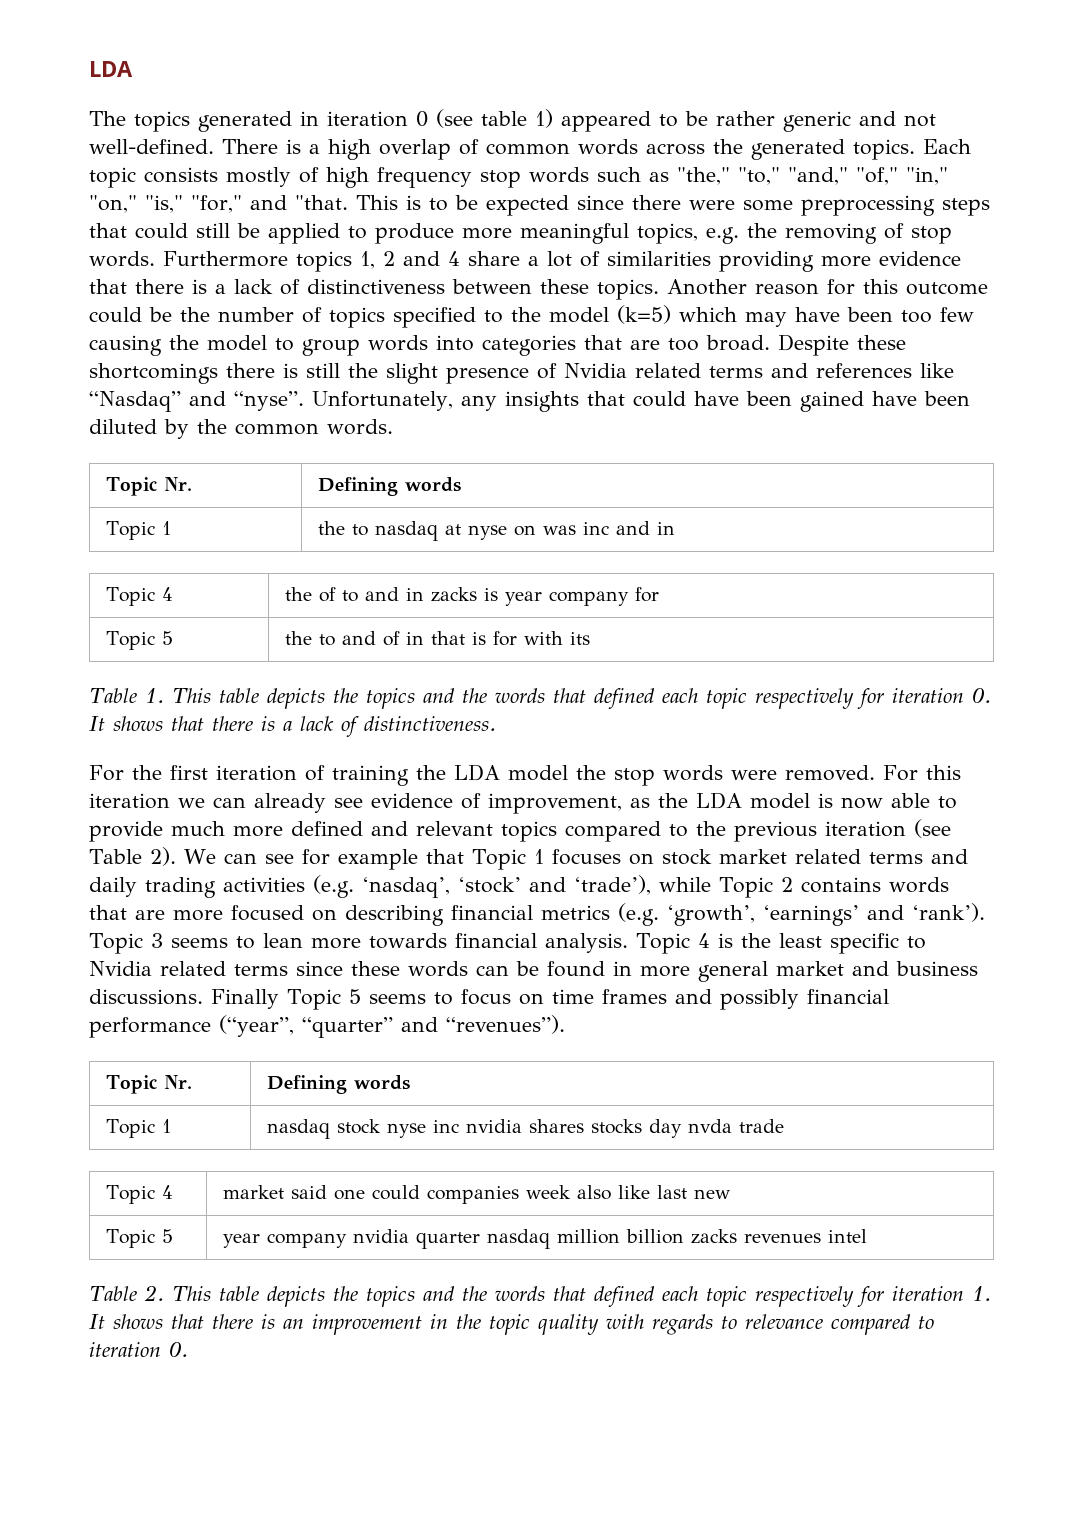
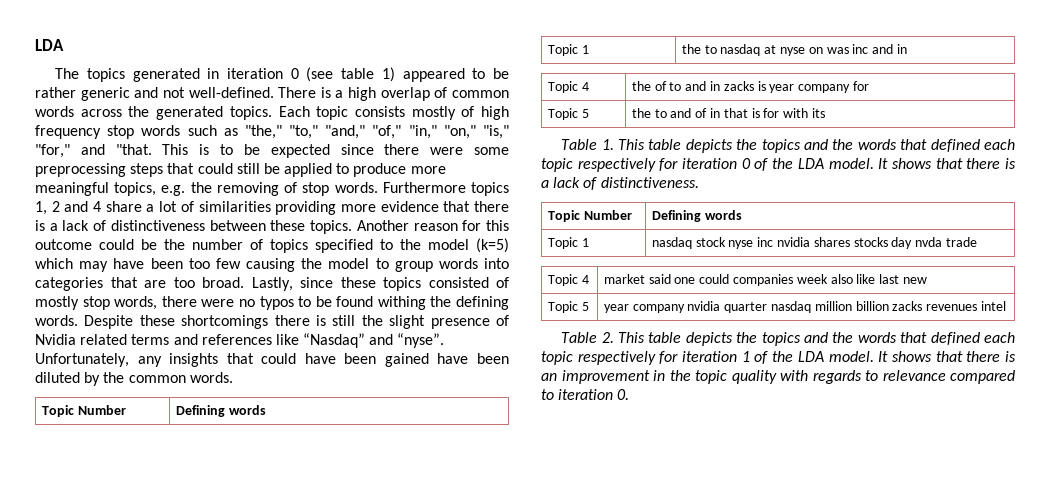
+ Lastly, since these topics consisted of mostly stop words, there were no typos to be found withing the defining words.
  Unfortunately, any insights that could have been gained have been diluted by the common words.
- Topic Nr. | Defining words
+ Topic Number | Defining words
- Table 1. This table depicts the topics and the words that defined each topic respectively for iteration 0. It shows that there is a lack of distinctiveness.
- For the first iteration of training the LDA model the stop words were removed. For this iteration we can already see evidence of improvement, as the LDA model is now able to provide much more defined and relevant topics compared to the previous iteration (see Table 2). We can see for example that Topic 1 focuses on stock market related terms and daily trading activities (e.g. ‘nasdaq’, ‘stock’ and ‘trade’), while Topic 2 contains words that are more focused on describing financial metrics (e.g. ‘growth’, ‘earnings’ and ‘rank’). Topic 3 seems to lean more towards financial analysis. Topic 4 is the least specific to Nvidia related terms since these words can be found in more general market and business discussions. Finally Topic 5 seems to focus on time frames and possibly financial performance (“year”, “quarter” and “revenues”).
- Topic Nr. | Defining words
+ Table 1. This table depicts the topics and the words that defined each topic respectively for iteration 0 of the LDA model. It shows that there is a lack of distinctiveness.
+ Topic Number | Defining words
- Table 2. This table depicts the topics and the words that defined each topic respectively for iteration 1. It shows that there is an improvement in the topic quality with regards to relevance compared to iteration 0.
+ Table 2. This table depicts the topics and the words that defined each topic respectively for iteration 1 of the LDA model. It shows that there is an improvement in the topic quality with regards to relevance compared to iteration 0.

